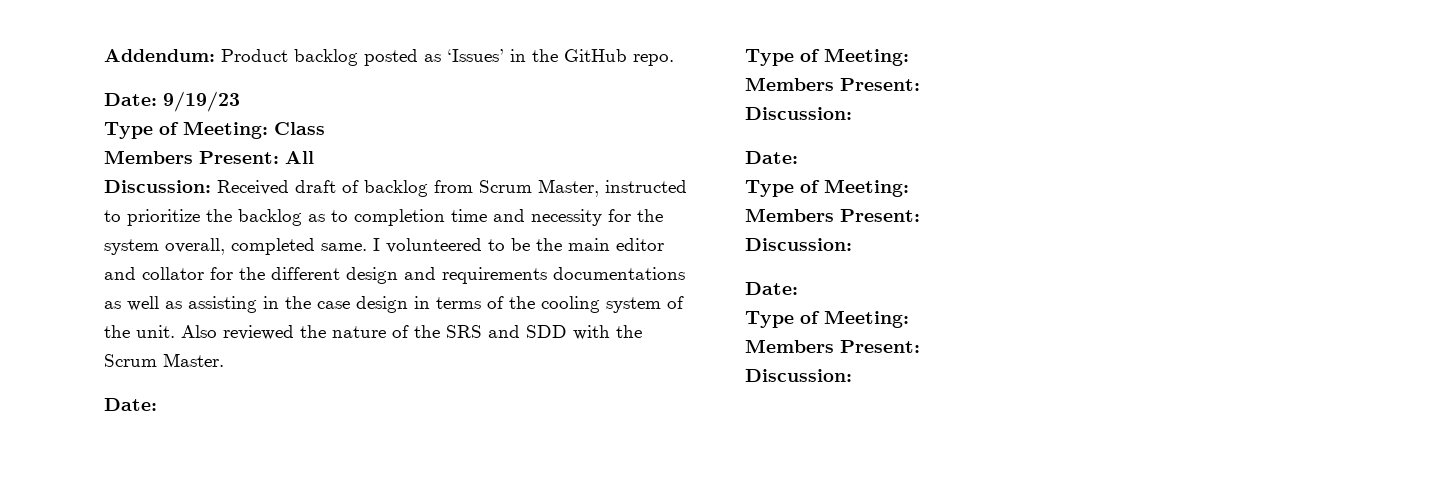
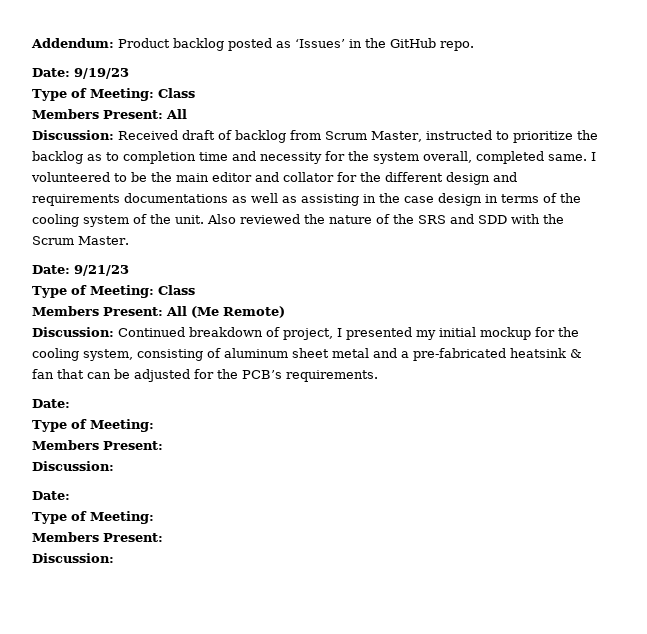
  Also reviewed the nature of the SRS and SDD with the Scrum Master.
- Date:
- Type of Meeting:
- Members Present:
- Discussion:
+ Date: 9/21/23
+ Type of Meeting: Class
+ Members Present: All (Me Remote)
+ Discussion: Continued breakdown of project, I presented my initial mockup for the cooling system, consisting of aluminum sheet metal and a pre-fabricated heatsink & fan that can be adjusted for the PCB’s requirements.

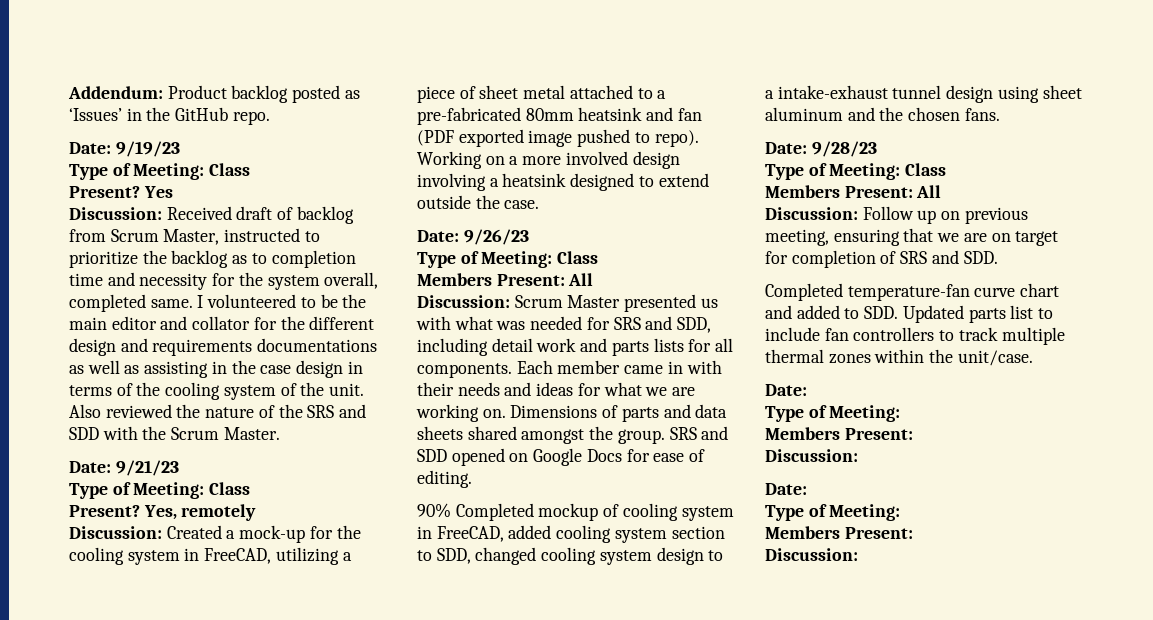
  Date: 9/19/23
  Type of Meeting: Class
- Members Present: All
+ Present? Yes
- Members Present: All (Me Remote)
- Discussion: Continued breakdown of project, I presented my initial mockup for the cooling system, consisting of aluminum sheet metal and a pre-fabricated heatsink & fan that can be adjusted for the PCB’s requirements.
+ Present? Yes, remotely
+ Discussion: Created a mock-up for the cooling system in FreeCAD, utilizing a piece of sheet metal attached to a pre-fabricated 80mm heatsink and fan (PDF exported image pushed to repo). Working on a more involved design involving a heatsink designed to extend outside the case.
+ Date: 9/26/23
+ Type of Meeting: Class
+ Members Present: All
+ Discussion: Scrum Master presented us with what was needed for SRS and SDD, including detail work and parts lists for all components. Each member came in with their needs and ideas for what we are working on. Dimensions of parts and data sheets shared amongst the group. SRS and SDD opened on Google Docs for ease of editing.
+ 90% Completed mockup of cooling system in FreeCAD, added cooling system section to SDD, changed cooling system design to a intake-exhaust tunnel design using sheet aluminum and the chosen fans.
+ Date: 9/28/23
+ Type of Meeting: Class
+ Members Present: All
+ Discussion: Follow up on previous meeting, ensuring that we are on target for completion of SRS and SDD.
+ Completed temperature-fan curve chart and added to SDD. Updated parts list to include fan controllers to track multiple thermal zones within the unit/case.

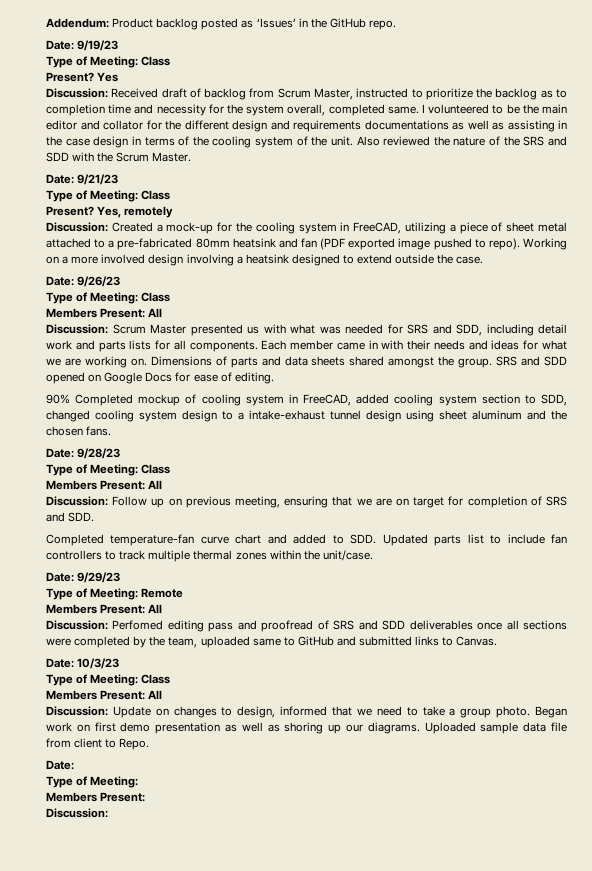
  Completed temperature-fan curve chart and added to SDD. Updated parts list to include fan controllers to track multiple thermal zones within the unit/case.
- Date:
- Type of Meeting:
- Members Present:
- Discussion:
+ Date: 9/29/23
+ Type of Meeting: Remote
+ Members Present: All
+ Discussion: Perfomed editing pass and proofread of SRS and SDD deliverables once all sections were completed by the team, uploaded same to GitHub and submitted links to Canvas.
+ Date: 10/3/23
+ Type of Meeting: Class
+ Members Present: All
+ Discussion: Update on changes to design, informed that we need to take a group photo. Began work on first demo presentation as well as shoring up our diagrams. Uploaded sample data file from client to Repo.

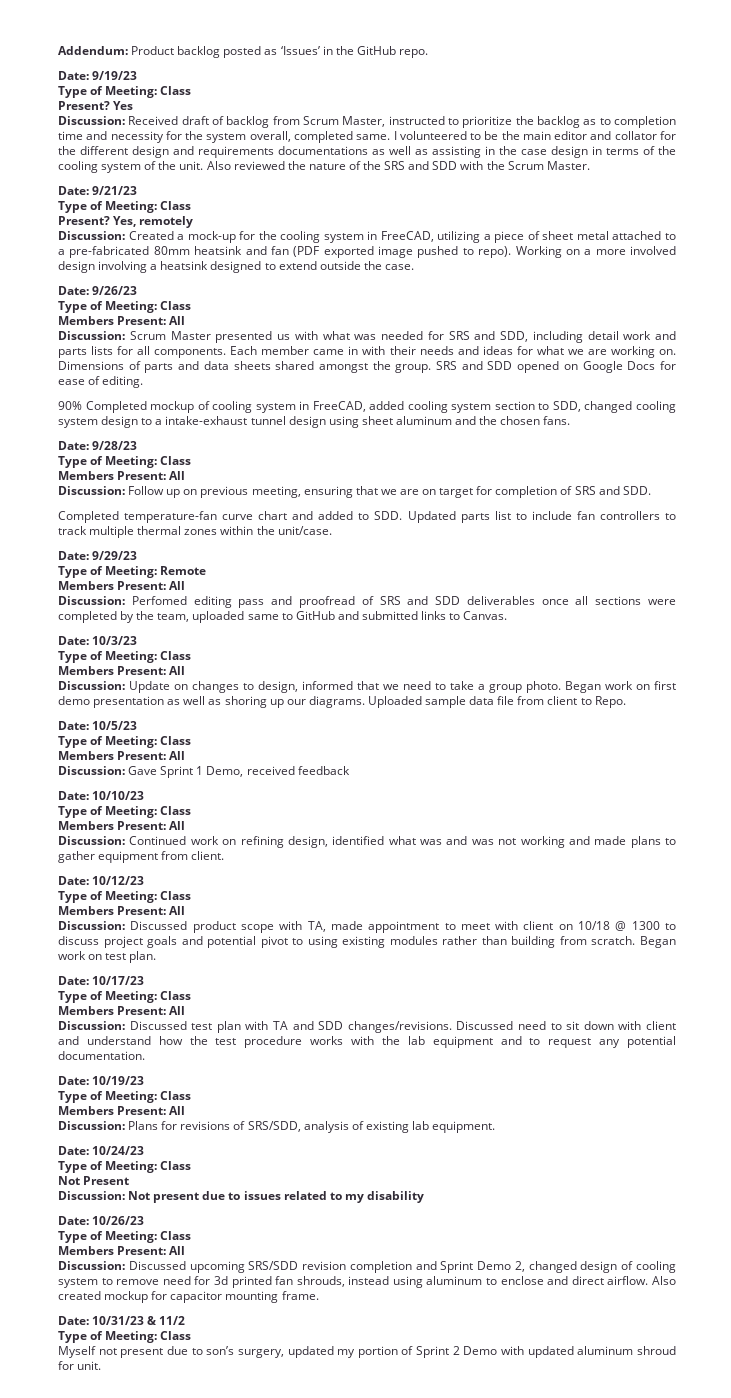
  Uploaded sample data file from client to Repo.
- Date:
- Type of Meeting:
- Members Present:
- Discussion:
+ Date: 10/5/23
+ Type of Meeting: Class
+ Members Present: All
+ Discussion: Gave Sprint 1 Demo, received feedback
+ Date: 10/10/23
+ Type of Meeting: Class
+ Members Present: All
+ Discussion: Continued work on refining design, identified what was and was not working and made plans to gather equipment from client.
+ Date: 10/12/23
+ Type of Meeting: Class
+ Members Present: All
+ Discussion: Discussed product scope with TA, made appointment to meet with client on 10/18 @ 1300 to discuss project goals and potential pivot to using existing modules rather than building from scratch. Began work on test plan.
+ Date: 10/17/23
+ Type of Meeting: Class
+ Members Present: All
+ Discussion: Discussed test plan with TA and SDD changes/revisions. Discussed need to sit down with client and understand how the test procedure works with the lab equipment and to request any potential documentation.
+ Date: 10/19/23
+ Type of Meeting: Class
+ Members Present: All
+ Discussion: Plans for revisions of SRS/SDD, analysis of existing lab equipment.
+ Date: 10/24/23
+ Type of Meeting: Class
+ Not Present
+ Discussion: Not present due to issues related to my disability
+ Date: 10/26/23
+ Type of Meeting: Class
+ Members Present: All
+ Discussion: Discussed upcoming SRS/SDD revision completion and Sprint Demo 2, changed design of cooling system to remove need for 3d printed fan shrouds, instead using aluminum to enclose and direct airflow. Also created mockup for capacitor mounting frame.
+ Date: 10/31/23 & 11/2
+ Type of Meeting: Class
+ Myself not present due to son’s surgery, updated my portion of Sprint 2 Demo with updated aluminum shroud for unit.

